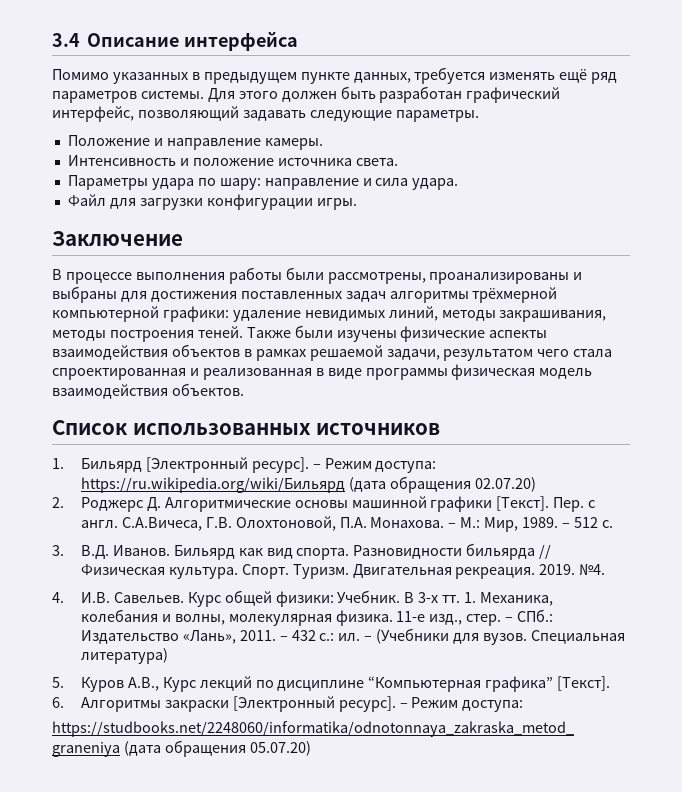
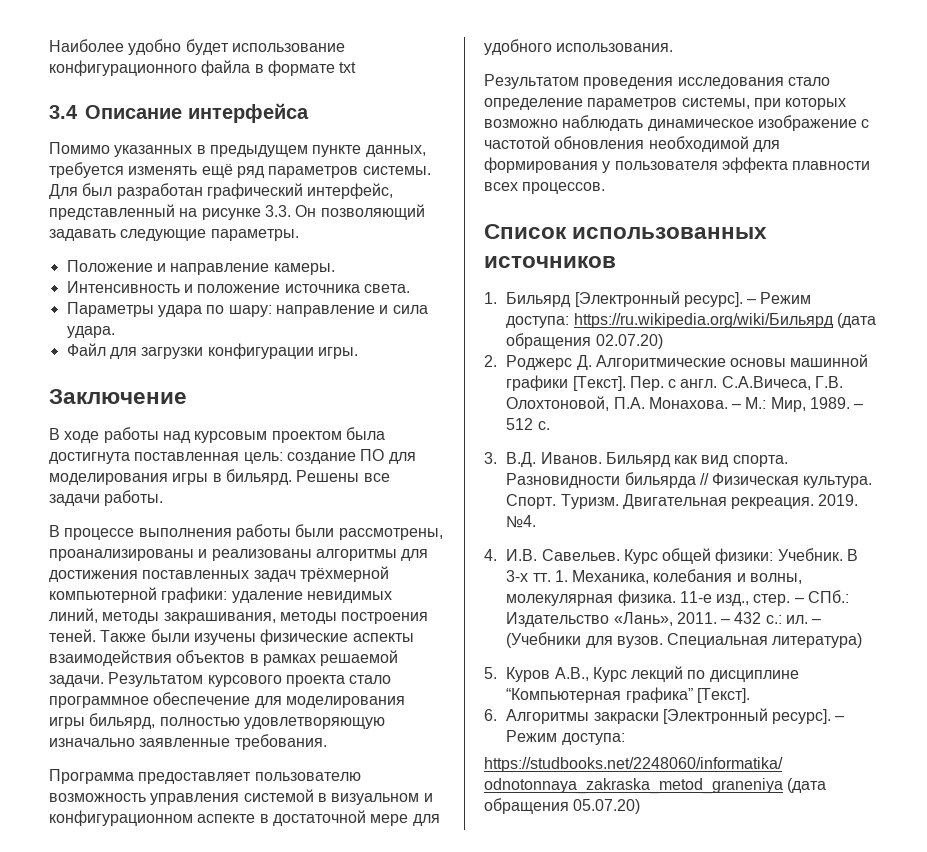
+ Наиболее удобно будет использование конфигурационного файла в формате txt
- Для этого должен быть разработан графический интерфейс, позволяющий задавать следующие параметры.
+ Для был разработан графический интерфейс, представленный на рисунке 3.3. Он позволяющий задавать следующие параметры.
+ В ходе работы над курсовым проектом была достигнута поставленная цель: создание ПО для моделирования игры в бильярд. Решены все задачи работы.
- В процессе выполнения работы были рассмотрены, проанализированы и выбраны для достижения поставленных задач алгоритмы трёхмерной компьютерной графики: удаление невидимых линий, методы закрашивания, методы построения теней.
+ В процессе выполнения работы были рассмотрены, проанализированы и реализованы алгоритмы для достижения поставленных задач трёхмерной компьютерной графики: удаление невидимых линий, методы закрашивания, методы построения теней.
- Также были изучены физические аспекты взаимодействия объектов в рамках решаемой задачи, результатом чего стала спроектированная и реализованная в виде программы физическая модель взаимодействия объектов.
+ Также были изучены физические аспекты взаимодействия объектов в рамках решаемой задачи. Результатом курсового проекта стало программное обеспечение для моделирования игры бильярд, полностью удовлетворяющую изначально заявленные требования.
+ Программа предоставляет пользователю возможность управления системой в визуальном и конфигурационном аспекте в достаточной мере для удобного использования.
+ Результатом проведения исследования стало определение параметров системы, при которых возможно наблюдать динамическое изображение с частотой обновления необходимой для формирования у пользователя эффекта плавности всех процессов.

